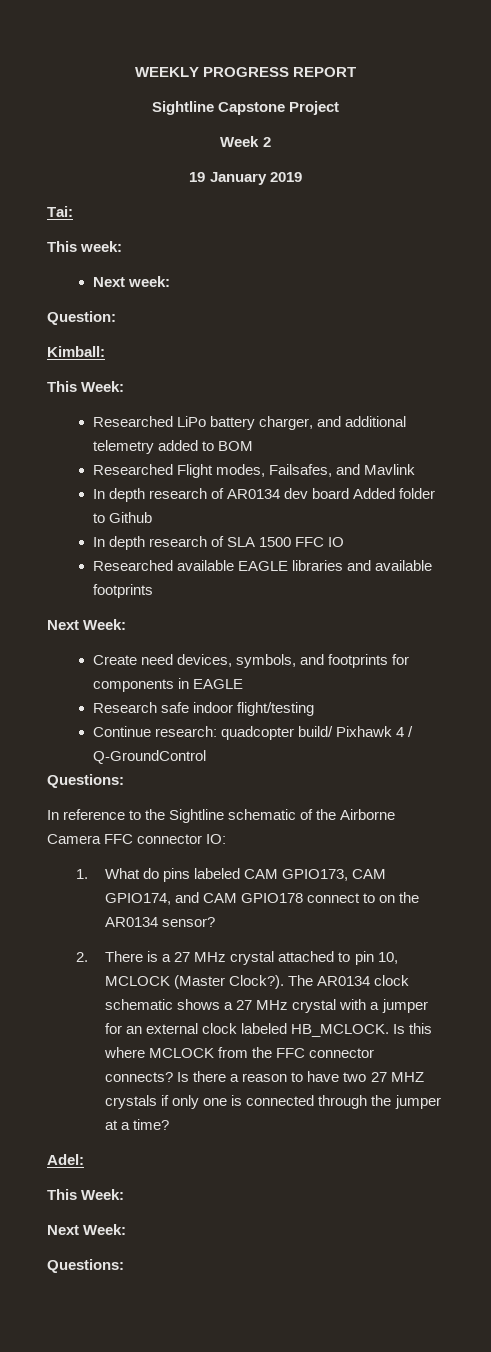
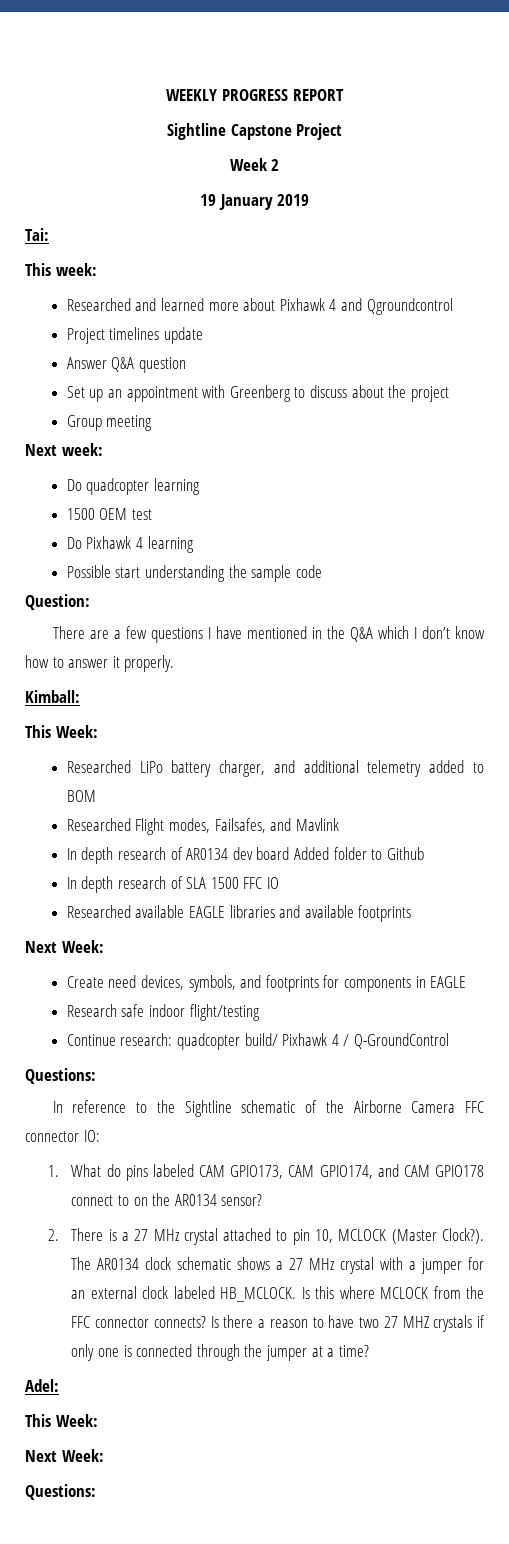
+ Researched and learned more about Pixhawk 4 and Qgroundcontrol
+ Project timelines update
+ Answer Q&A question
+ Set up an appointment with Greenberg to discuss about the project
+ Group meeting
  Next week:
+ Do quadcopter learning
+ 1500 OEM test
+ Do Pixhawk 4 learning
+ Possible start understanding the sample code
  Question:
+ There are a few questions I have mentioned in the Q&A which I don’t know how to answer it properly.

